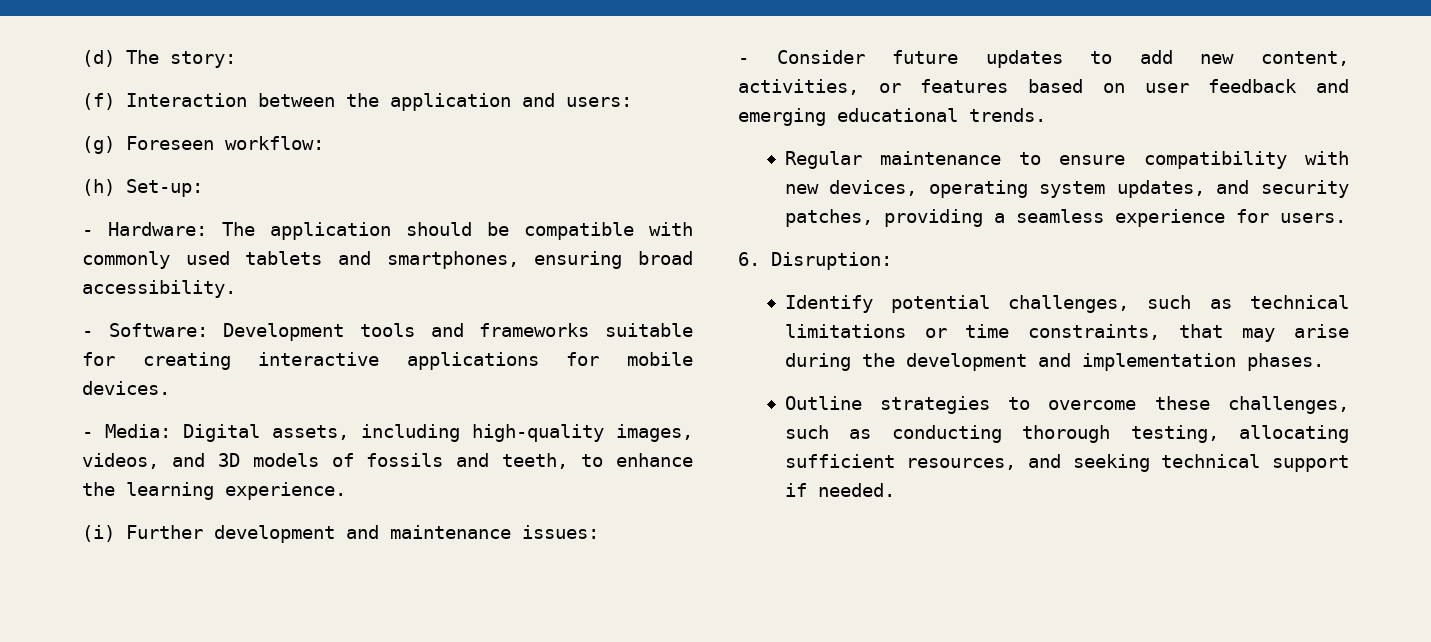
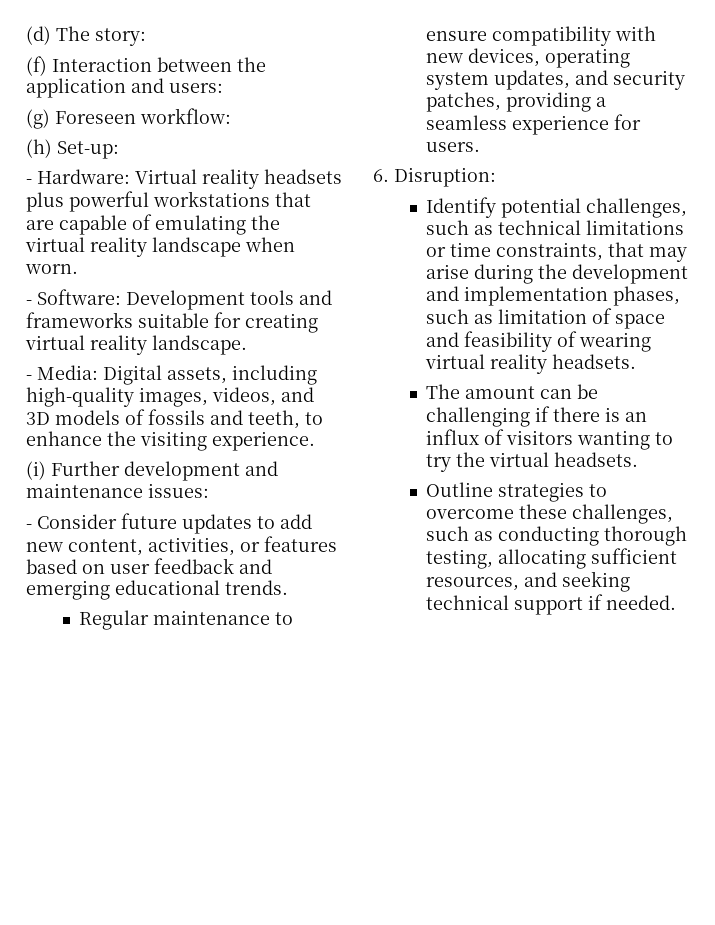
- - Hardware: The application should be compatible with commonly used tablets and smartphones, ensuring broad accessibility.
+ - Hardware: Virtual reality headsets plus powerful workstations that are capable of emulating the virtual reality landscape when worn.
- - Software: Development tools and frameworks suitable for creating interactive applications for mobile devices.
+ - Software: Development tools and frameworks suitable for creating virtual reality landscape.
- - Media: Digital assets, including high-quality images, videos, and 3D models of fossils and teeth, to enhance the learning experience.
+ - Media: Digital assets, including high-quality images, videos, and 3D models of fossils and teeth, to enhance the visiting experience.
- Identify potential challenges, such as technical limitations or time constraints, that may arise during the development and implementation phases.
+ Identify potential challenges, such as technical limitations or time constraints, that may arise during the development and implementation phases, such as limitation of space and feasibility of wearing virtual reality headsets.
+ The amount can be challenging if there is an influx of visitors wanting to try the virtual headsets.

